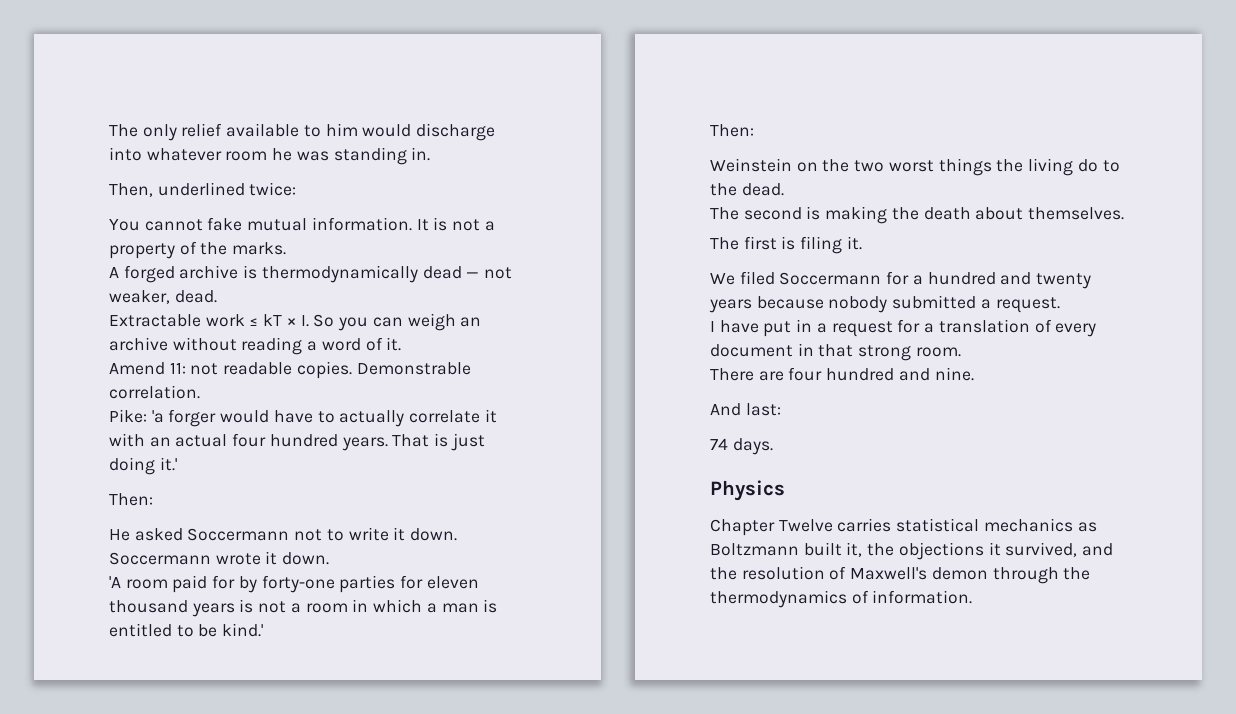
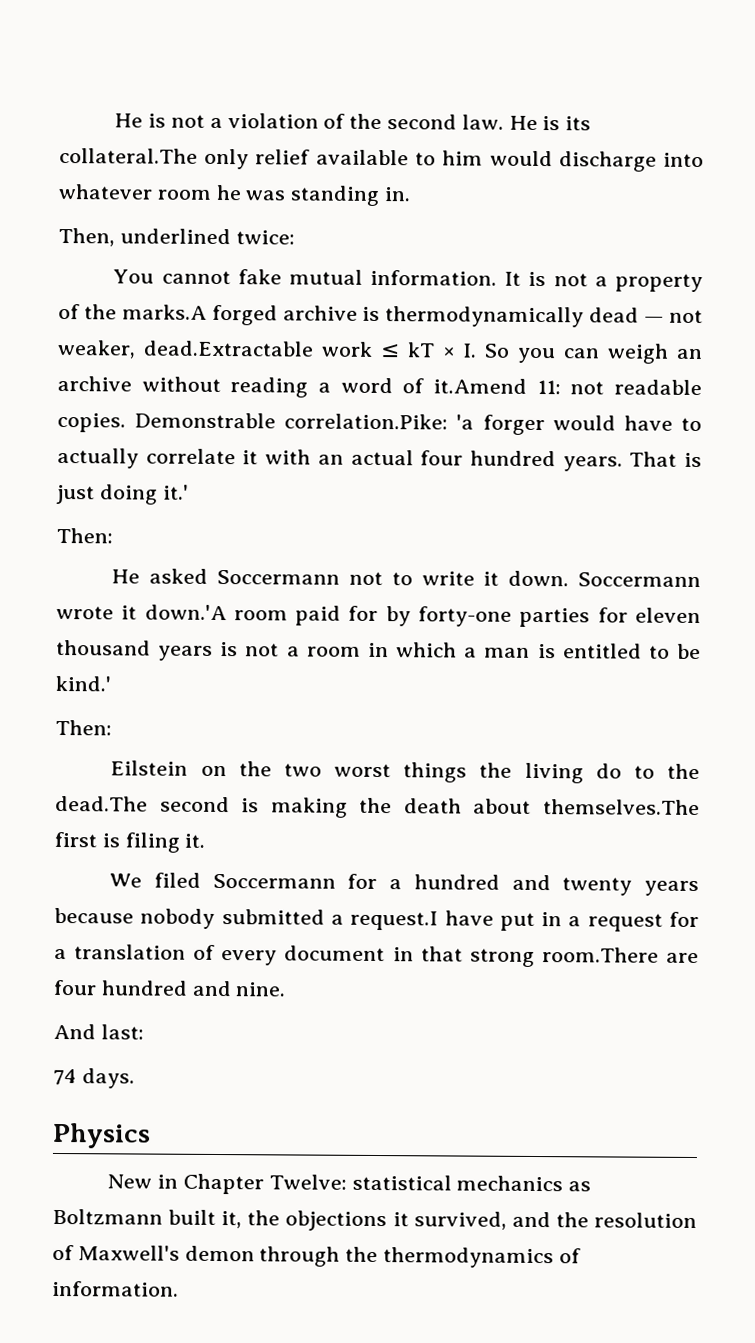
- The only relief available to him would discharge into whatever room he was standing in.
+ He is not a violation of the second law. He is its collateral.The only relief available to him would discharge into whatever room he was standing in.
- It is not a property of the marks.
- A forged archive is thermodynamically dead — not weaker, dead.
- Extractable work ≤ kT × I. So you can weigh an archive without reading a word of it.
- Amend 11: not readable copies.
+ It is not a property of the marks.A forged archive is thermodynamically dead — not weaker, dead.Extractable work ≤ kT × I. So you can weigh an archive without reading a word of it.Amend 11: not readable copies.
- Demonstrable correlation.
- Pike: 'a forger would have to actually correlate it with an actual four hundred years.
+ Demonstrable correlation.Pike: 'a forger would have to actually correlate it with an actual four hundred years.
- Soccermann wrote it down.
- 'A room paid for by forty-one parties for eleven thousand years is not a room in which a man is entitled to be kind.'
+ Soccermann wrote it down.'A room paid for by forty-one parties for eleven thousand years is not a room in which a man is entitled to be kind.'
- Weinstein on the two worst things the living do to the dead.
- The second is making the death about themselves.
- The first is filing it.
+ Eilstein on the two worst things the living do to the dead.The second is making the death about themselves.The first is filing it.
- We filed Soccermann for a hundred and twenty years because nobody submitted a request.
- I have put in a request for a translation of every document in that strong room.
- There are four hundred and nine.
+ We filed Soccermann for a hundred and twenty years because nobody submitted a request.I have put in a request for a translation of every document in that strong room.There are four hundred and nine.
- Chapter Twelve carries statistical mechanics as Boltzmann built it, the objections it survived, and the resolution of Maxwell's demon through the thermodynamics of information.
+ New in Chapter Twelve: statistical mechanics as Boltzmann built it, the objections it survived, and the resolution of Maxwell's demon through the thermodynamics of information.

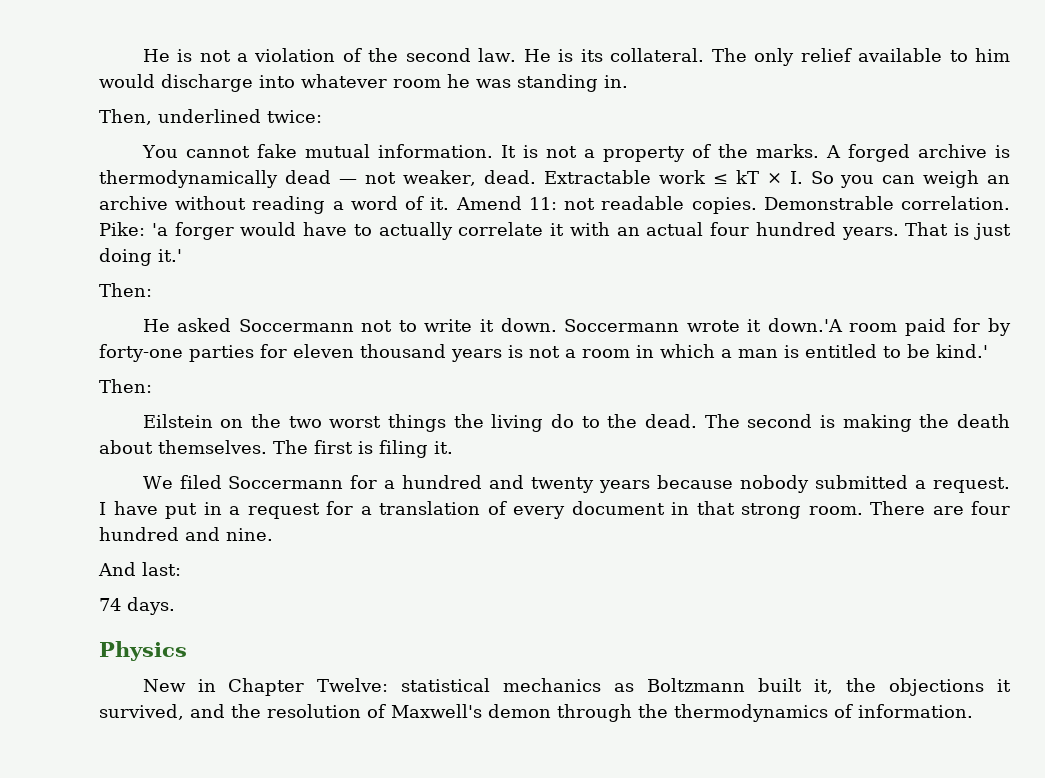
- He is its collateral.The only relief available to him would discharge into whatever room he was standing in.
+ He is its collateral. The only relief available to him would discharge into whatever room he was standing in.
- It is not a property of the marks.A forged archive is thermodynamically dead — not weaker, dead.Extractable work ≤ kT × I. So you can weigh an archive without reading a word of it.Amend 11: not readable copies.
+ It is not a property of the marks. A forged archive is thermodynamically dead — not weaker, dead. Extractable work ≤ kT × I. So you can weigh an archive without reading a word of it. Amend 11: not readable copies.
- Demonstrable correlation.Pike: 'a forger would have to actually correlate it with an actual four hundred years.
+ Demonstrable correlation. Pike: 'a forger would have to actually correlate it with an actual four hundred years.
- Eilstein on the two worst things the living do to the dead.The second is making the death about themselves.The first is filing it.
+ Eilstein on the two worst things the living do to the dead. The second is making the death about themselves. The first is filing it.
- We filed Soccermann for a hundred and twenty years because nobody submitted a request.I have put in a request for a translation of every document in that strong room.There are four hundred and nine.
+ We filed Soccermann for a hundred and twenty years because nobody submitted a request. I have put in a request for a translation of every document in that strong room. There are four hundred and nine.

